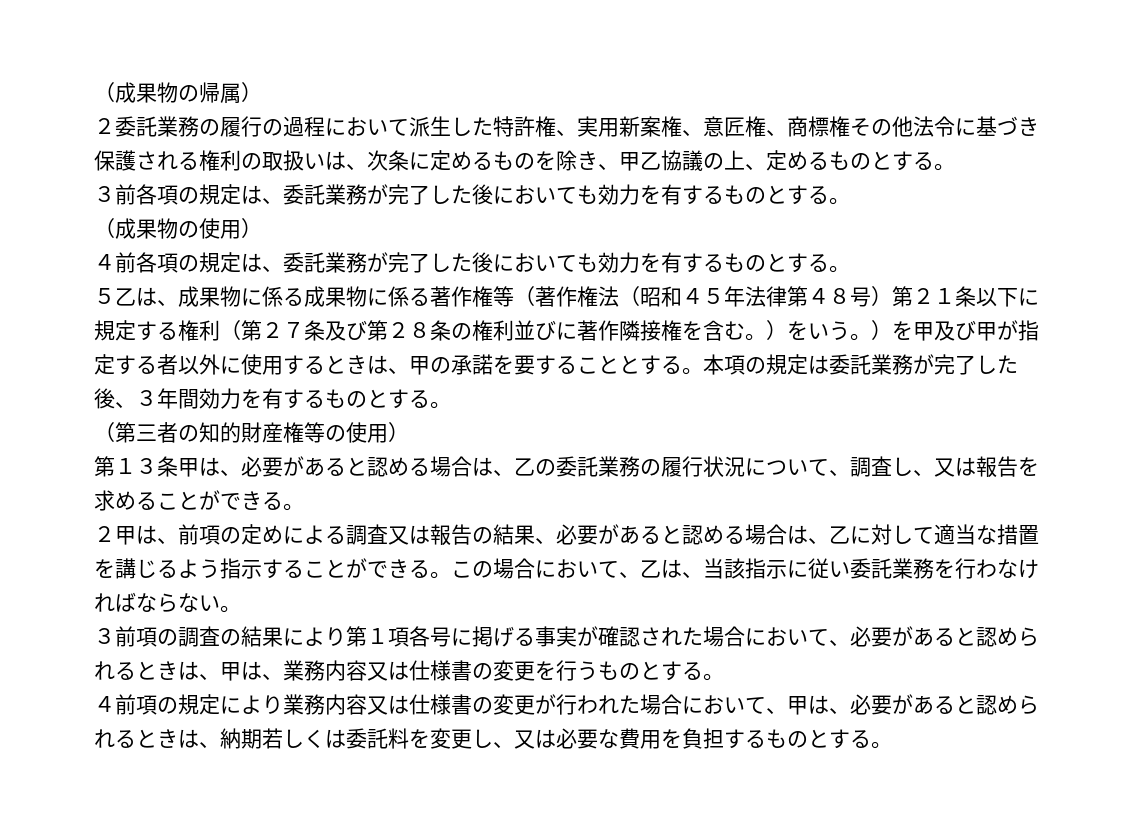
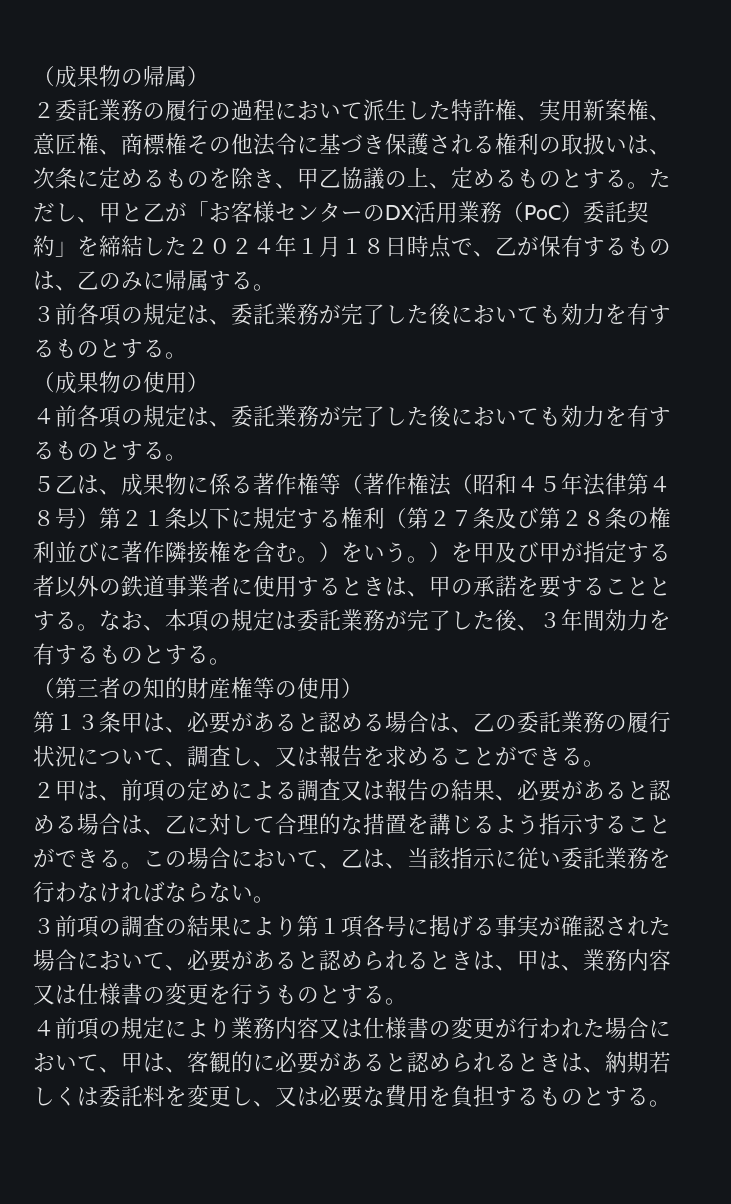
+ ただし、甲と乙が「お客様センターのDX活用業務（PoC）委託契約」を締結した２０２４年１月１８日時点で、乙が保有するものは、乙のみに帰属する。
- ５乙は、成果物に係る成果物に係る著作権等（著作権法（昭和４５年法律第４８号）第２１条以下に規定する権利（第２７条及び第２８条の権利並びに著作隣接権を含む。）をいう。）を甲及び甲が指定する者以外に使用するときは、甲の承諾を要することとする。
+ ５乙は、成果物に係る著作権等（著作権法（昭和４５年法律第４８号）第２１条以下に規定する権利（第２７条及び第２８条の権利並びに著作隣接権を含む。）をいう。）を甲及び甲が指定する者以外の鉄道事業者に使用するときは、甲の承諾を要することとする。
- 本項の規定は委託業務が完了した後、３年間効力を有するものとする。
+ なお、本項の規定は委託業務が完了した後、３年間効力を有するものとする。
- ２甲は、前項の定めによる調査又は報告の結果、必要があると認める場合は、乙に対して適当な措置を講じるよう指示することができる。
+ ２甲は、前項の定めによる調査又は報告の結果、必要があると認める場合は、乙に対して合理的な措置を講じるよう指示することができる。
- ４前項の規定により業務内容又は仕様書の変更が行われた場合において、甲は、必要があると認められるときは、納期若しくは委託料を変更し、又は必要な費用を負担するものとする。
+ ４前項の規定により業務内容又は仕様書の変更が行われた場合において、甲は、客観的に必要があると認められるときは、納期若しくは委託料を変更し、又は必要な費用を負担するものとする。

